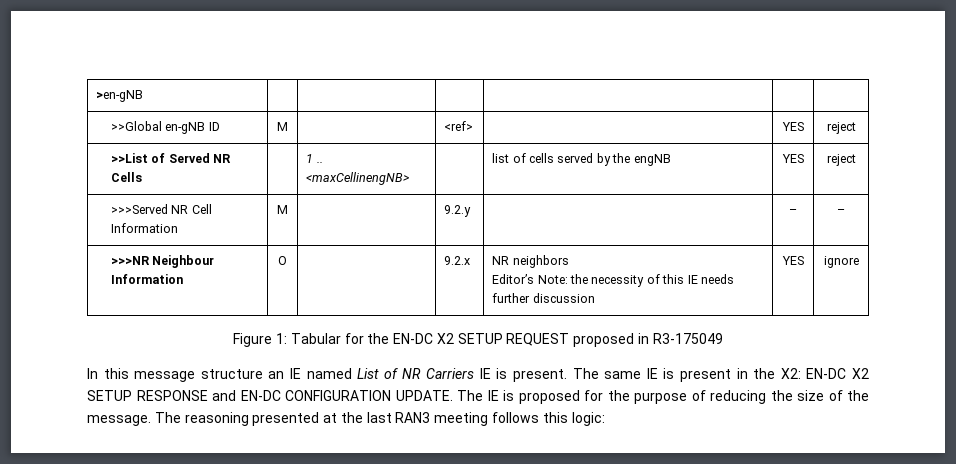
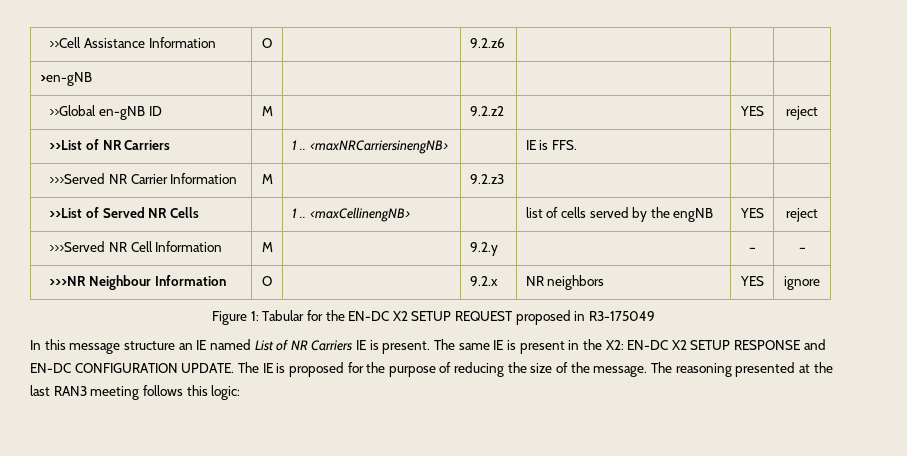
+ >>Cell Assistance Information | O | | 9.2.z6 | | |
- >>Global en-gNB ID | M | | <ref> | | YES | reject
+ >>Global en-gNB ID | M | | 9.2.z2 | | YES | reject
+ >>List of NR Carriers | | 1 .. <maxNRCarriersinengNB> | | IE is FFS. | |
+ >>>Served NR Carrier Information | M | | 9.2.z3 | | |
- >>>NR Neighbour Information | O | | 9.2.x | NR neighbors
- Editor’s Note: the necessity of this IE needs further discussion | YES | ignore
+ >>>NR Neighbour Information | O | | 9.2.x | NR neighbors | YES | ignore

